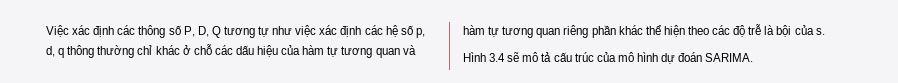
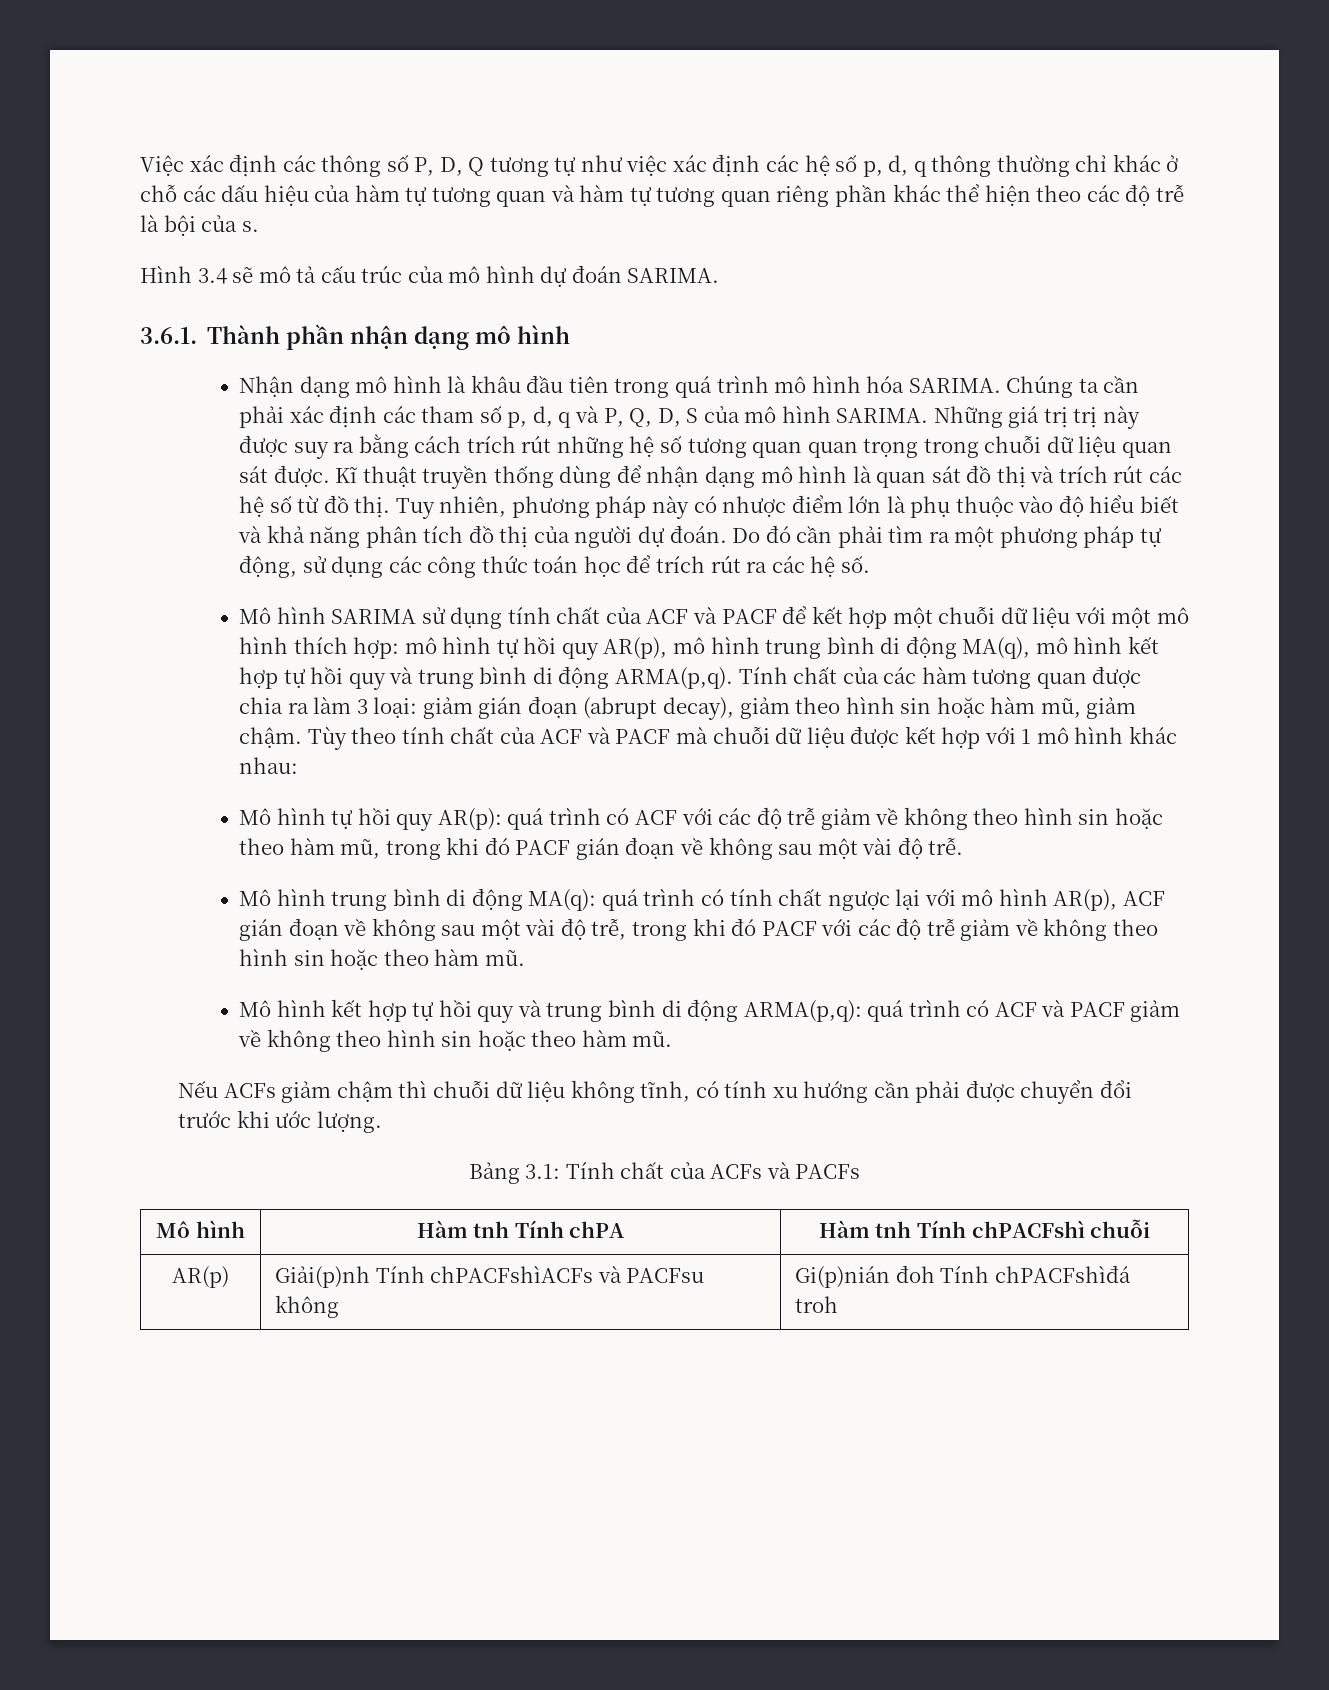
+ 3.6.1. Thành phần nhận dạng mô hình
+ Nhận dạng mô hình là khâu đầu tiên trong quá trình mô hình hóa SARIMA. Chúng ta cần phải xác định các tham số p, d, q và P, Q, D, S của mô hình SARIMA. Những giá trị trị này được suy ra bằng cách trích rút những hệ số tương quan quan trọng trong chuỗi dữ liệu quan sát được. Kĩ thuật truyền thống dùng để nhận dạng mô hình là quan sát đồ thị và trích rút các hệ số từ đồ thị. Tuy nhiên, phương pháp này có nhược điểm lớn là phụ thuộc vào độ hiểu biết và khả năng phân tích đồ thị của người dự đoán. Do đó cần phải tìm ra một phương pháp tự động, sử dụng các công thức toán học để trích rút ra các hệ số.
+ Mô hình SARIMA sử dụng tính chất của ACF và PACF để kết hợp một chuỗi dữ liệu với một mô hình thích hợp: mô hình tự hồi quy AR(p), mô hình trung bình di động MA(q), mô hình kết hợp tự hồi quy và trung bình di động ARMA(p,q). Tính chất của các hàm tương quan được chia ra làm 3 loại: giảm gián đoạn (abrupt decay), giảm theo hình sin hoặc hàm mũ, giảm chậm. Tùy theo tính chất của ACF và PACF mà chuỗi dữ liệu được kết hợp với 1 mô hình khác nhau:
+ Mô hình tự hồi quy AR(p): quá trình có ACF với các độ trễ giảm về không theo hình sin hoặc theo hàm mũ, trong khi đó PACF gián đoạn về không sau một vài độ trễ.
+ Mô hình trung bình di động MA(q): quá trình có tính chất ngược lại với mô hình AR(p), ACF gián đoạn về không sau một vài độ trễ, trong khi đó PACF với các độ trễ giảm về không theo hình sin hoặc theo hàm mũ.
+ Mô hình kết hợp tự hồi quy và trung bình di động ARMA(p,q): quá trình có ACF và PACF giảm về không theo hình sin hoặc theo hàm mũ.
+ Nếu ACFs giảm chậm thì chuỗi dữ liệu không tĩnh, có tính xu hướng cần phải được chuyển đổi trước khi ước lượng.
+ Bảng 3.1: Tính chất của ACFs và PACFs
+ Mô hình | Hàm tnh Tính chPA | Hàm tnh Tính chPACFshì chuỗi
+ AR(p) | Giải(p)nh Tính chPACFshìACFs và PACFsu không | Gi(p)nián đoh Tính chPACFshìđá troh

